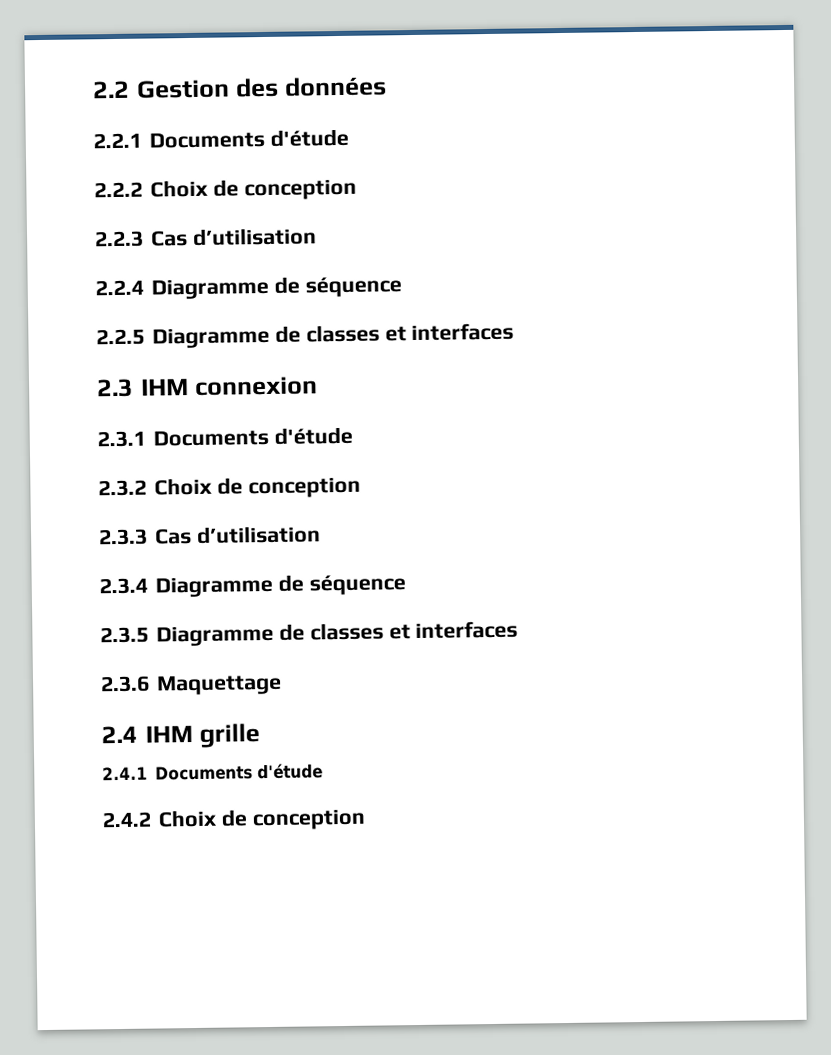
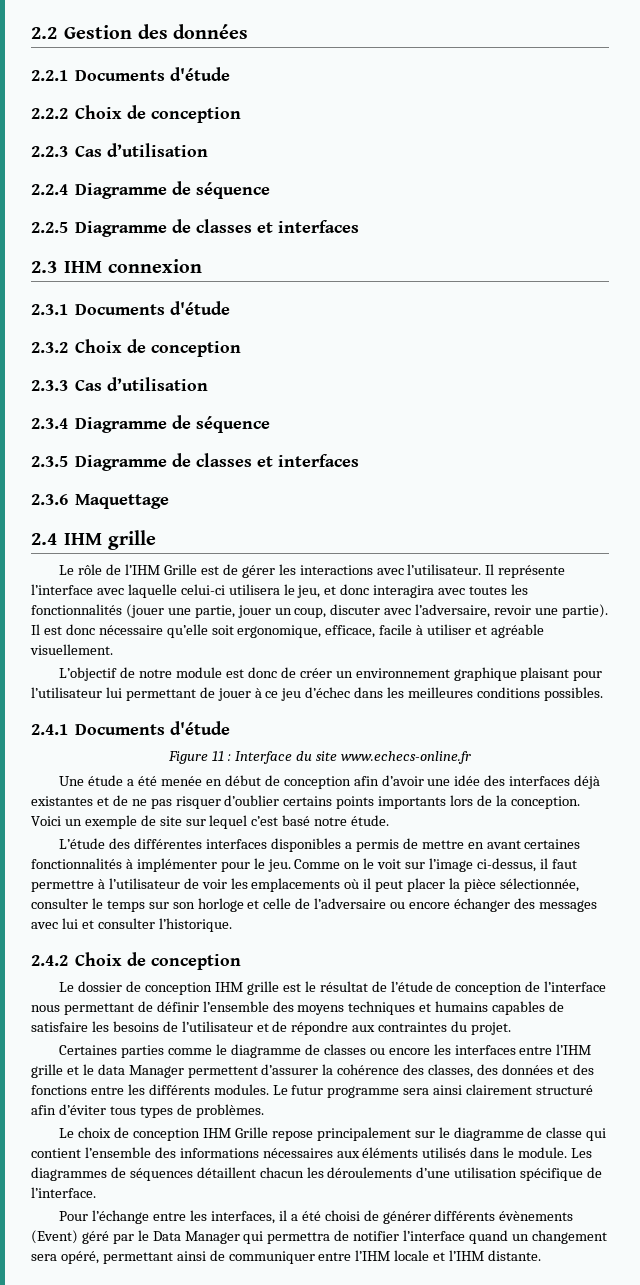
+ Le rôle de l’IHM Grille est de gérer les interactions avec l’utilisateur. Il représente l’interface avec laquelle celui-ci utilisera le jeu, et donc interagira avec toutes les fonctionnalités (jouer une partie, jouer un coup, discuter avec l’adversaire, revoir une partie). Il est donc nécessaire qu’elle soit ergonomique, efficace, facile à utiliser et agréable visuellement.
+ L’objectif de notre module est donc de créer un environnement graphique plaisant pour l’utilisateur lui permettant de jouer à ce jeu d’échec dans les meilleures conditions possibles.
  2.4.1 Documents d'étude
+ Figure 11 : Interface du site www.echecs-online.fr
+ Une étude a été menée en début de conception afin d’avoir une idée des interfaces déjà existantes et de ne pas risquer d’oublier certains points importants lors de la conception. Voici un exemple de site sur lequel c’est basé notre étude.
+ L’étude des différentes interfaces disponibles a permis de mettre en avant certaines fonctionnalités à implémenter pour le jeu. Comme on le voit sur l’image ci-dessus, il faut permettre à l’utilisateur de voir les emplacements où il peut placer la pièce sélectionnée, consulter le temps sur son horloge et celle de l’adversaire ou encore échanger des messages avec lui et consulter l’historique.
  2.4.2 Choix de conception
+ Le dossier de conception IHM grille est le résultat de l’étude de conception de l’interface nous permettant de définir l’ensemble des moyens techniques et humains capables de satisfaire les besoins de l’utilisateur et de répondre aux contraintes du projet.
+ Certaines parties comme le diagramme de classes ou encore les interfaces entre l’IHM grille et le data Manager permettent d’assurer la cohérence des classes, des données et des fonctions entre les différents modules. Le futur programme sera ainsi clairement structuré afin d’éviter tous types de problèmes.
+ Le choix de conception IHM Grille repose principalement sur le diagramme de classe qui contient l’ensemble des informations nécessaires aux éléments utilisés dans le module. Les diagrammes de séquences détaillent chacun les déroulements d’une utilisation spécifique de l’interface.
+ Pour l’échange entre les interfaces, il a été choisi de générer différents évènements (Event) géré par le Data Manager qui permettra de notifier l’interface quand un changement sera opéré, permettant ainsi de communiquer entre l’IHM locale et l’IHM distante.

